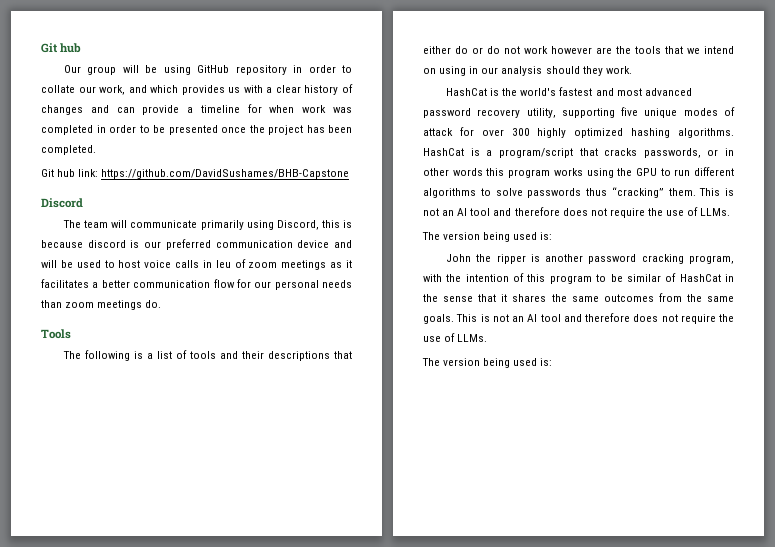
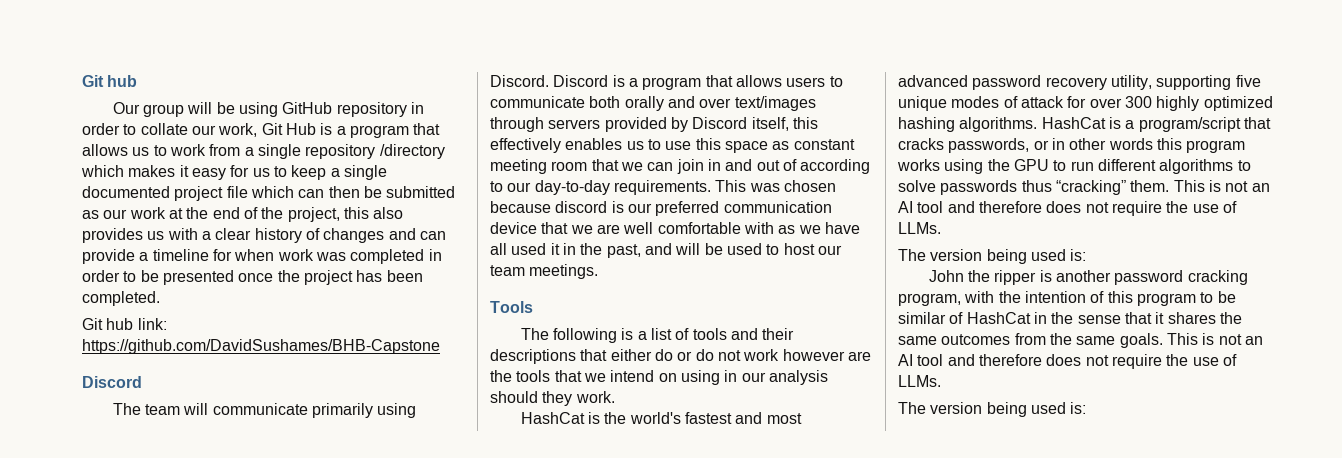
- Our group will be using GitHub repository in order to collate our work, and which provides us with a clear history of changes and can provide a timeline for when work was completed in order to be presented once the project has been completed.
+ Our group will be using GitHub repository in order to collate our work, Git Hub is a program that allows us to work from a single repository /directory which makes it easy for us to keep a single documented project file which can then be submitted as our work at the end of the project, this also provides us with a clear history of changes and can provide a timeline for when work was completed in order to be presented once the project has been completed.
- The team will communicate primarily using Discord, this is because discord is our preferred communication device and will be used to host voice calls in leu of zoom meetings as it facilitates a better communication flow for our personal needs than zoom meetings do.
+ The team will communicate primarily using Discord. Discord is a program that allows users to communicate both orally and over text/images through servers provided by Discord itself, this effectively enables us to use this space as constant meeting room that we can join in and out of according to our day-to-day requirements. This was chosen because discord is our preferred communication device that we are well comfortable with as we have all used it in the past, and will be used to host our team meetings.

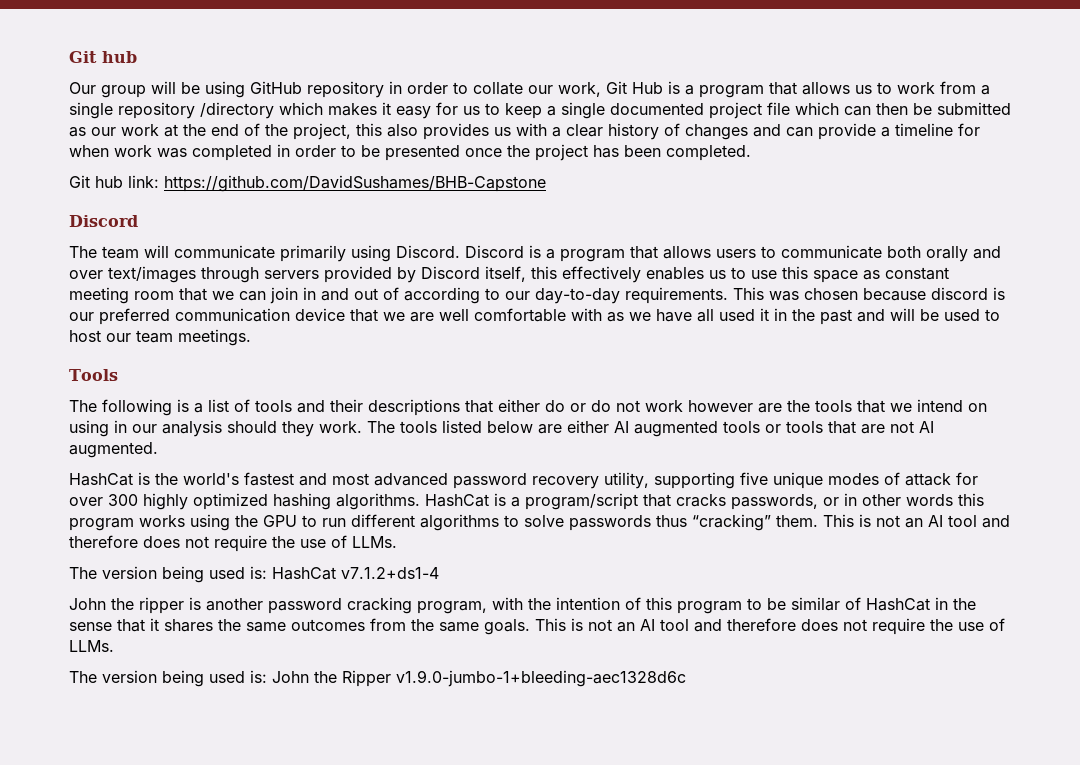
- This was chosen because discord is our preferred communication device that we are well comfortable with as we have all used it in the past, and will be used to host our team meetings.
+ This was chosen because discord is our preferred communication device that we are well comfortable with as we have all used it in the past and will be used to host our team meetings.
+ The tools listed below are either AI augmented tools or tools that are not AI augmented.
  HashCat is a program/script that cracks passwords, or in other words this program works using the GPU to run different algorithms to solve passwords thus “cracking” them. This is not an AI tool and therefore does not require the use of LLMs.
- The version being used is:
+ The version being used is: HashCat v7.1.2+ds1-4
  John the ripper is another password cracking program, with the intention of this program to be similar of HashCat in the sense that it shares the same outcomes from the same goals. This is not an AI tool and therefore does not require the use of LLMs.
- The version being used is:
+ The version being used is: John the Ripper v1.9.0-jumbo-1+bleeding-aec1328d6c

